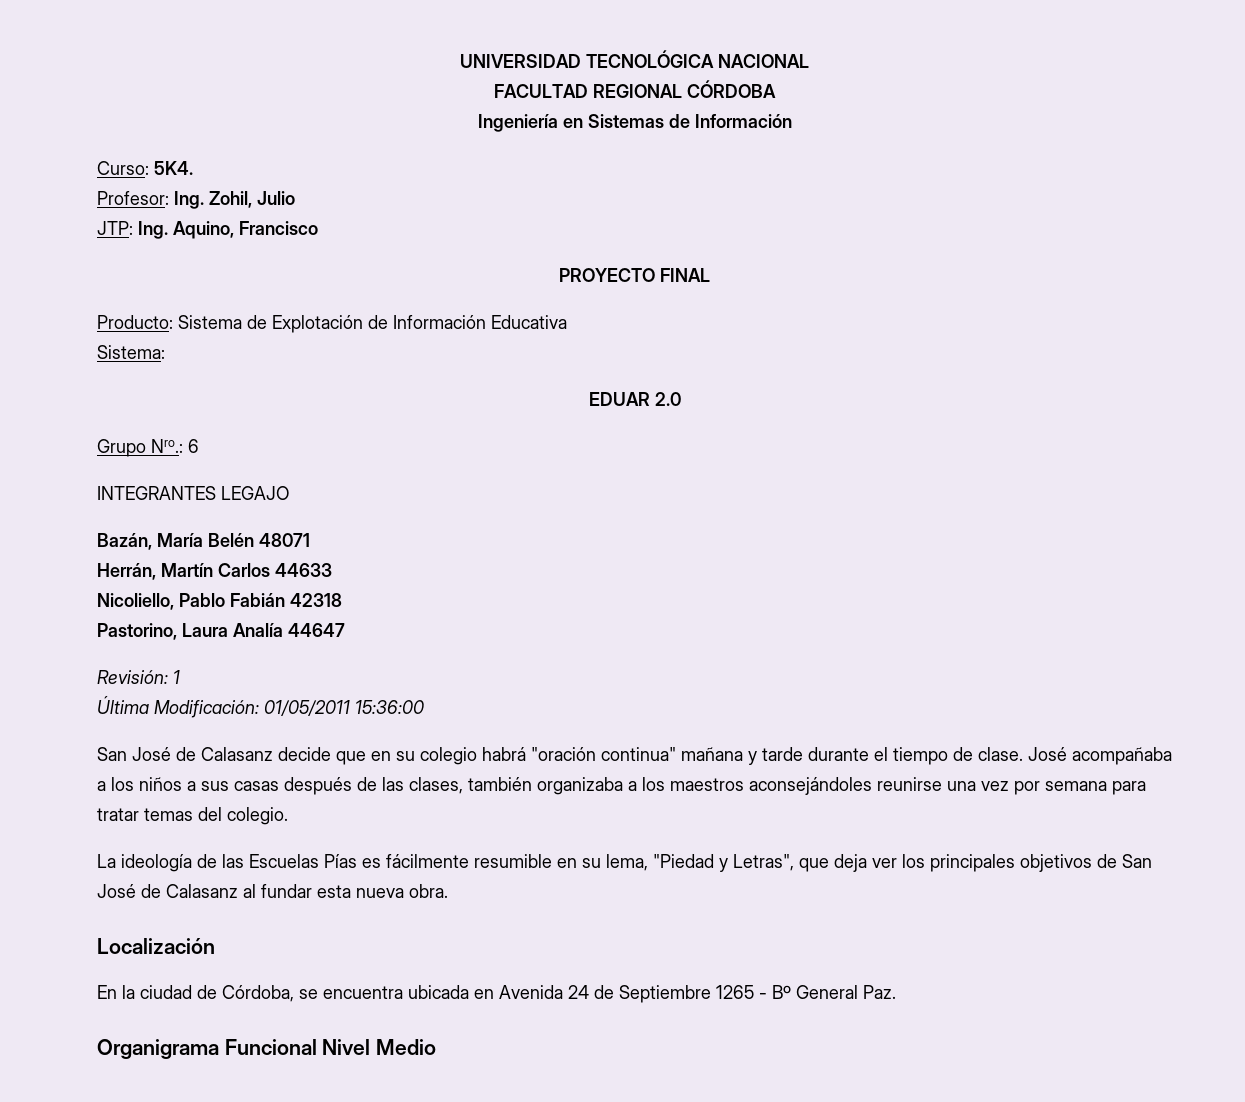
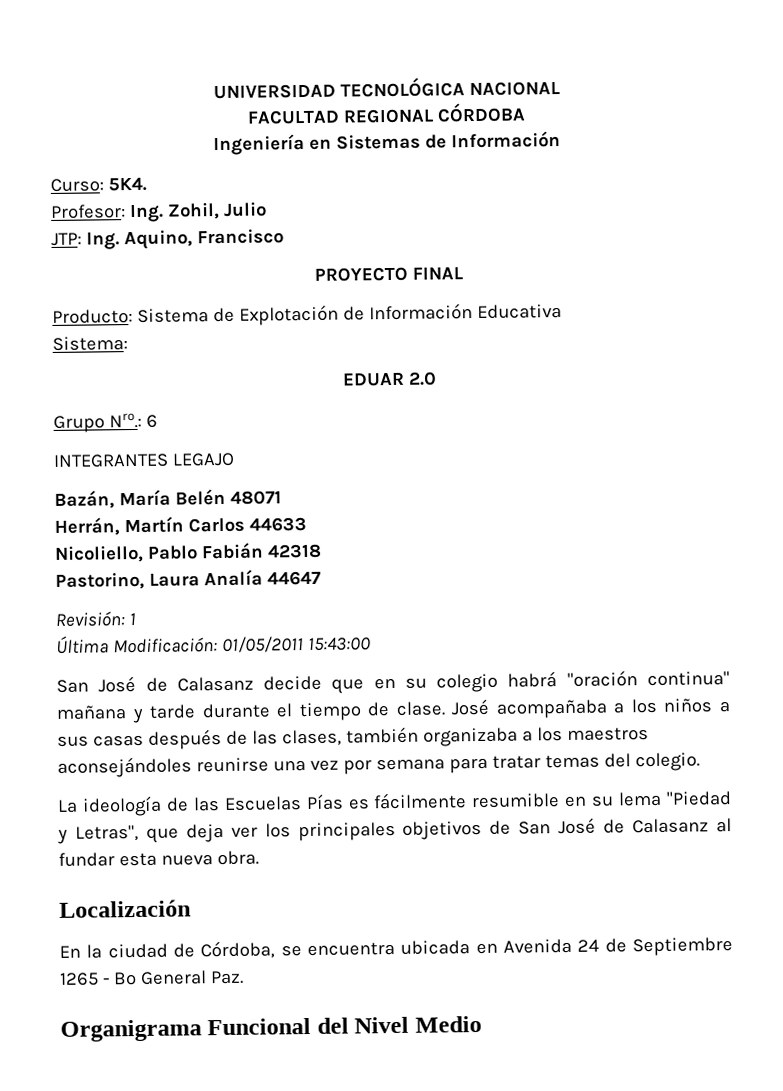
- Última Modificación: 01/05/2011 15:36:00
+ Última Modificación: 01/05/2011 15:43:00
- La ideología de las Escuelas Pías es fácilmente resumible en su lema, "Piedad y Letras", que deja ver los principales objetivos de San José de Calasanz al fundar esta nueva obra.
+ La ideología de las Escuelas Pías es fácilmente resumible en su lema "Piedad y Letras", que deja ver los principales objetivos de San José de Calasanz al fundar esta nueva obra.
- Organigrama Funcional Nivel Medio
+ Organigrama Funcional del Nivel Medio

